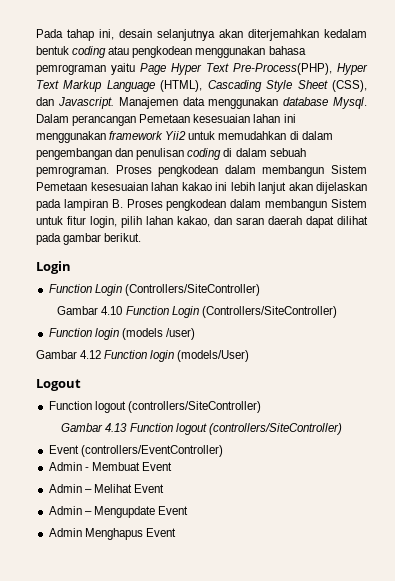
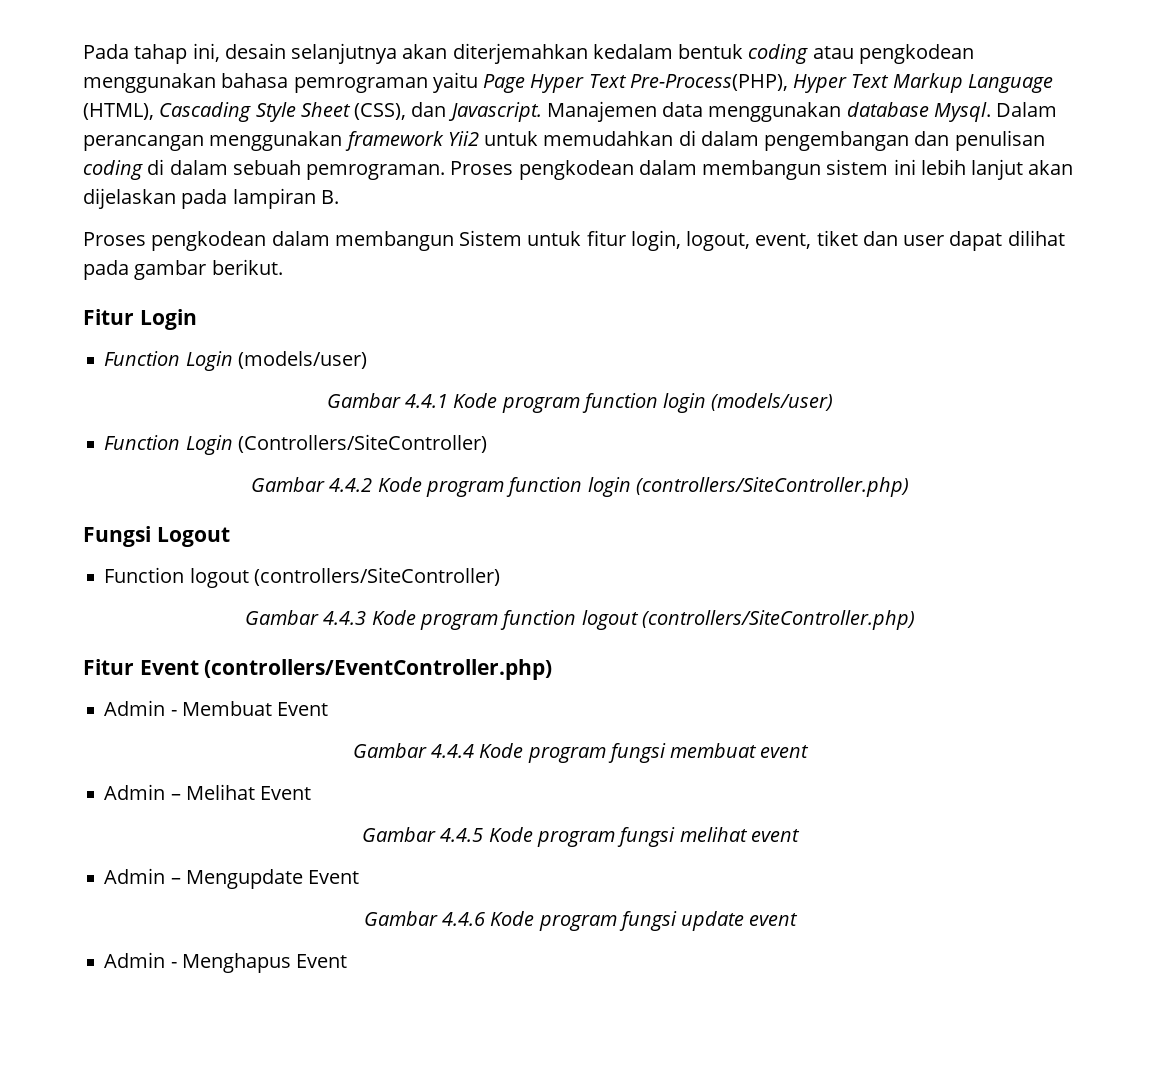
- Dalam perancangan Pemetaan kesesuaian lahan ini menggunakan framework Yii2 untuk memudahkan di dalam pengembangan dan penulisan coding di dalam sebuah pemrograman.
+ Dalam perancangan menggunakan framework Yii2 untuk memudahkan di dalam pengembangan dan penulisan coding di dalam sebuah pemrograman.
- Proses pengkodean dalam membangun Sistem Pemetaan kesesuaian lahan kakao ini lebih lanjut akan dijelaskan pada lampiran B. Proses pengkodean dalam membangun Sistem untuk fitur login, pilih lahan kakao, dan saran daerah dapat dilihat pada gambar berikut.
- Login
+ Proses pengkodean dalam membangun sistem ini lebih lanjut akan dijelaskan pada lampiran B.
+ Proses pengkodean dalam membangun Sistem untuk fitur login, logout, event, tiket dan user dapat dilihat pada gambar berikut.
+ Fitur Login
+ Function Login (models/user)
+ Gambar 4.4.1 Kode program function login (models/user)
  Function Login (Controllers/SiteController)
- Gambar 4.10 Function Login (Controllers/SiteController)
- Function login (models /user)
- Gambar 4.12 Function login (models/User)
- Logout
+ Gambar 4.4.2 Kode program function login (controllers/SiteController.php)
+ Fungsi Logout
- Gambar 4.13 Function logout (controllers/SiteController)
- Event (controllers/EventController)
+ Gambar 4.4.3 Kode program function logout (controllers/SiteController.php)
+ Fitur Event (controllers/EventController.php)
  Admin - Membuat Event
+ Gambar 4.4.4 Kode program fungsi membuat event
  Admin – Melihat Event
+ Gambar 4.4.5 Kode program fungsi melihat event
  Admin – Mengupdate Event
- Admin Menghapus Event
+ Gambar 4.4.6 Kode program fungsi update event
+ Admin - Menghapus Event

